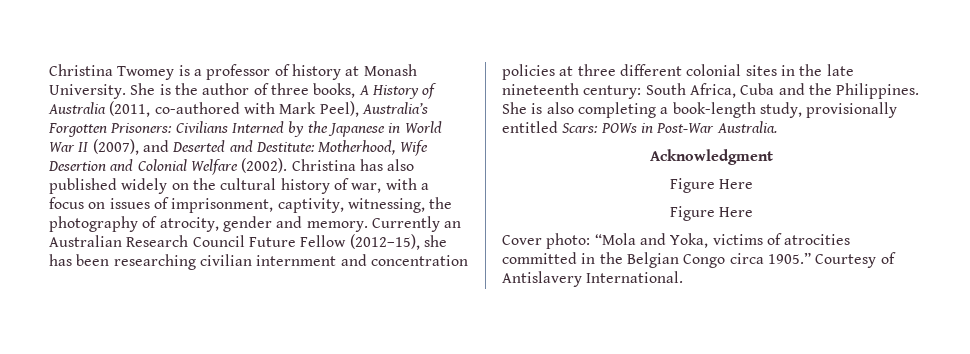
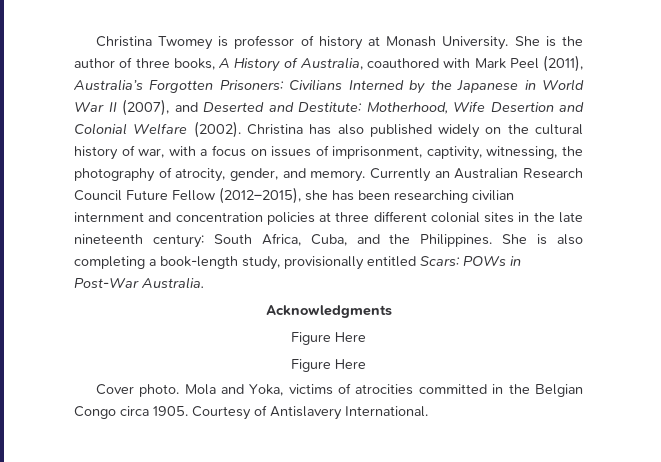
- Christina Twomey is a professor of history at Monash University.
+ Christina Twomey is professor of history at Monash University.
- She is the author of three books, A History of Australia (2011, co-authored with Mark Peel), Australia’s Forgotten Prisoners: Civilians Interned by the Japanese in World War II (2007), and Deserted and Destitute: Motherhood, Wife Desertion and Colonial Welfare (2002).
+ She is the author of three books, A History of Australia, coauthored with Mark Peel (2011), Australia’s Forgotten Prisoners: Civilians Interned by the Japanese in World War II (2007), and Deserted and Destitute: Motherhood, Wife Desertion and Colonial Welfare (2002).
- Christina has also published widely on the cultural history of war, with a focus on issues of imprisonment, captivity, witnessing, the photography of atrocity, gender and memory.
+ Christina has also published widely on the cultural history of war, with a focus on issues of imprisonment, captivity, witnessing, the photography of atrocity, gender, and memory.
- Currently an Australian Research Council Future Fellow (2012–15), she has been researching civilian internment and concentration policies at three different colonial sites in the late nineteenth century: South Africa, Cuba and the Philippines.
+ Currently an Australian Research Council Future Fellow (2012–2015), she has been researching civilian internment and concentration policies at three different colonial sites in the late nineteenth century: South Africa, Cuba, and the Philippines.
- Acknowledgment
+ Acknowledgments
- Cover photo: “Mola and Yoka, victims of atrocities committed in the Belgian Congo circa 1905.”
+ Cover photo. Mola and Yoka, victims of atrocities committed in the Belgian Congo circa 1905.

